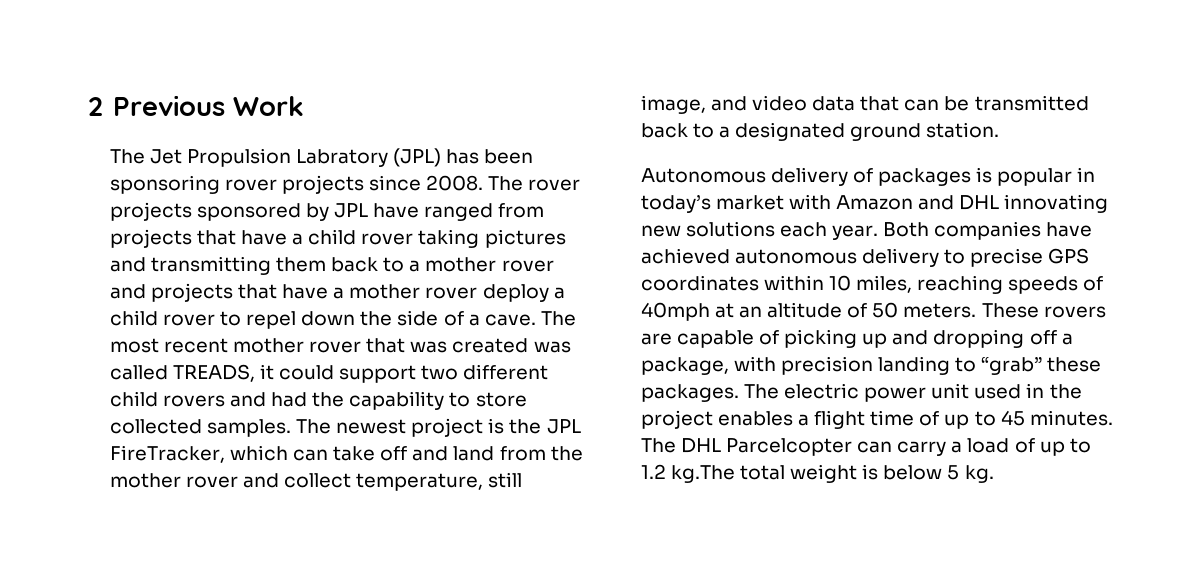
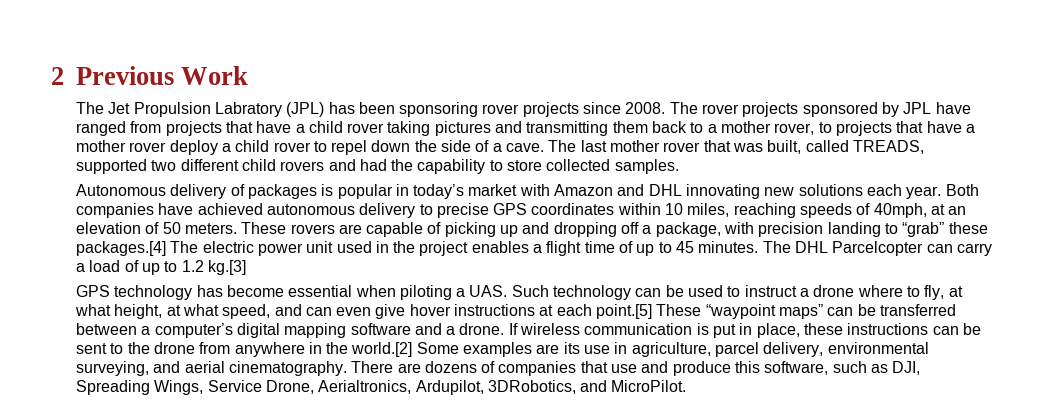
- The rover projects sponsored by JPL have ranged from projects that have a child rover taking pictures and transmitting them back to a mother rover and projects that have a mother rover deploy a child rover to repel down the side of a cave.
+ The rover projects sponsored by JPL have ranged from projects that have a child rover taking pictures and transmitting them back to a mother rover, to projects that have a mother rover deploy a child rover to repel down the side of a cave.
- The most recent mother rover that was created was called TREADS, it could support two different child rovers and had the capability to store collected samples. The newest project is the JPL FireTracker, which can take off and land from the mother rover and collect temperature, still image, and video data that can be transmitted back to a designated ground station.
+ The last mother rover that was built, called TREADS, supported two different child rovers and had the capability to store collected samples.
- Both companies have achieved autonomous delivery to precise GPS coordinates within 10 miles, reaching speeds of 40mph at an altitude of 50 meters.
+ Both companies have achieved autonomous delivery to precise GPS coordinates within 10 miles, reaching speeds of 40mph, at an elevation of 50 meters.
- These rovers are capable of picking up and dropping off a package, with precision landing to “grab” these packages. The electric power unit used in the project enables a flight time of up to 45 minutes.
+ These rovers are capable of picking up and dropping off a package, with precision landing to “grab” these packages.[4] The electric power unit used in the project enables a flight time of up to 45 minutes.
- The DHL Parcelcopter can carry a load of up to 1.2 kg.The total weight is below 5 kg.
+ The DHL Parcelcopter can carry a load of up to 1.2 kg.[3]
+ GPS technology has become essential when piloting a UAS. Such technology can be used to instruct a drone where to fly, at what height, at what speed, and can even give hover instructions at each point.[5] These “waypoint maps” can be transferred between a computer’s digital mapping software and a drone. If wireless communication is put in place, these instructions can be sent to the drone from anywhere in the world.[2] Some examples are its use in agriculture, parcel delivery, environmental surveying, and aerial cinematography. There are dozens of companies that use and produce this software, such as DJI, Spreading Wings, Service Drone, Aerialtronics, Ardupilot, 3DRobotics, and MicroPilot.

